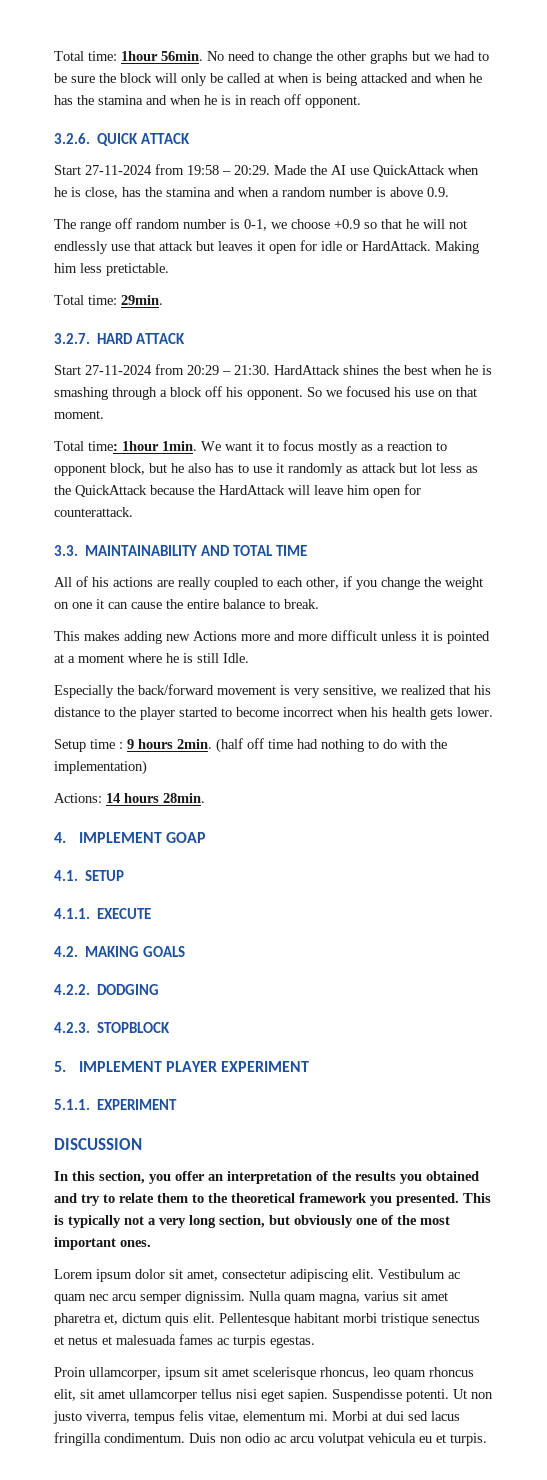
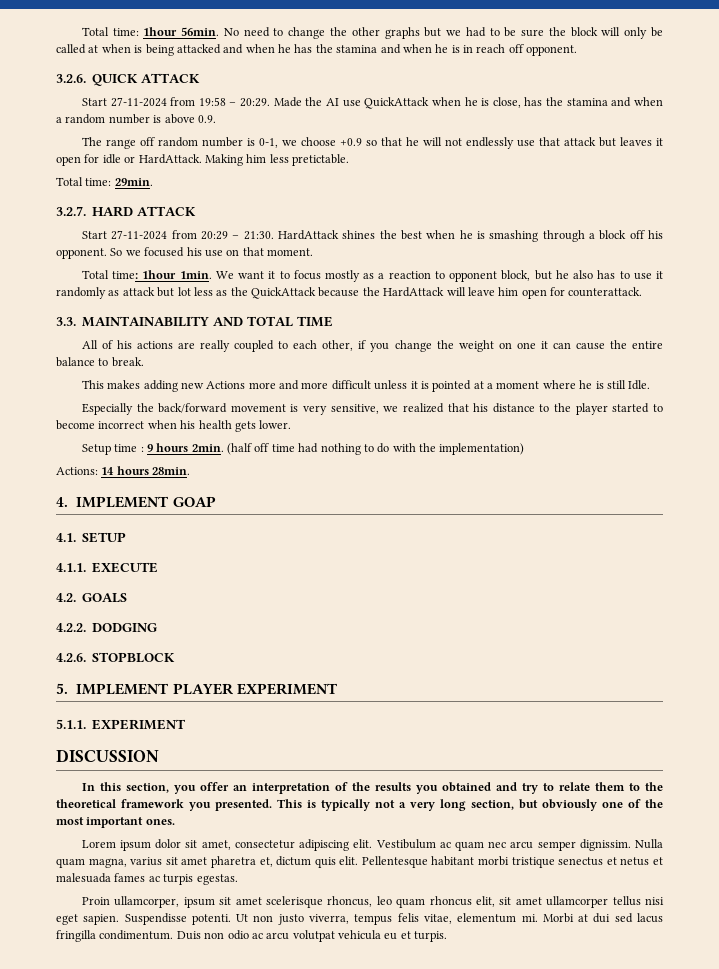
- 4.2. MAKING GOALS
+ 4.2. GOALS
- 4.2.3. STOPBLOCK
+ 4.2.6. STOPBLOCK

